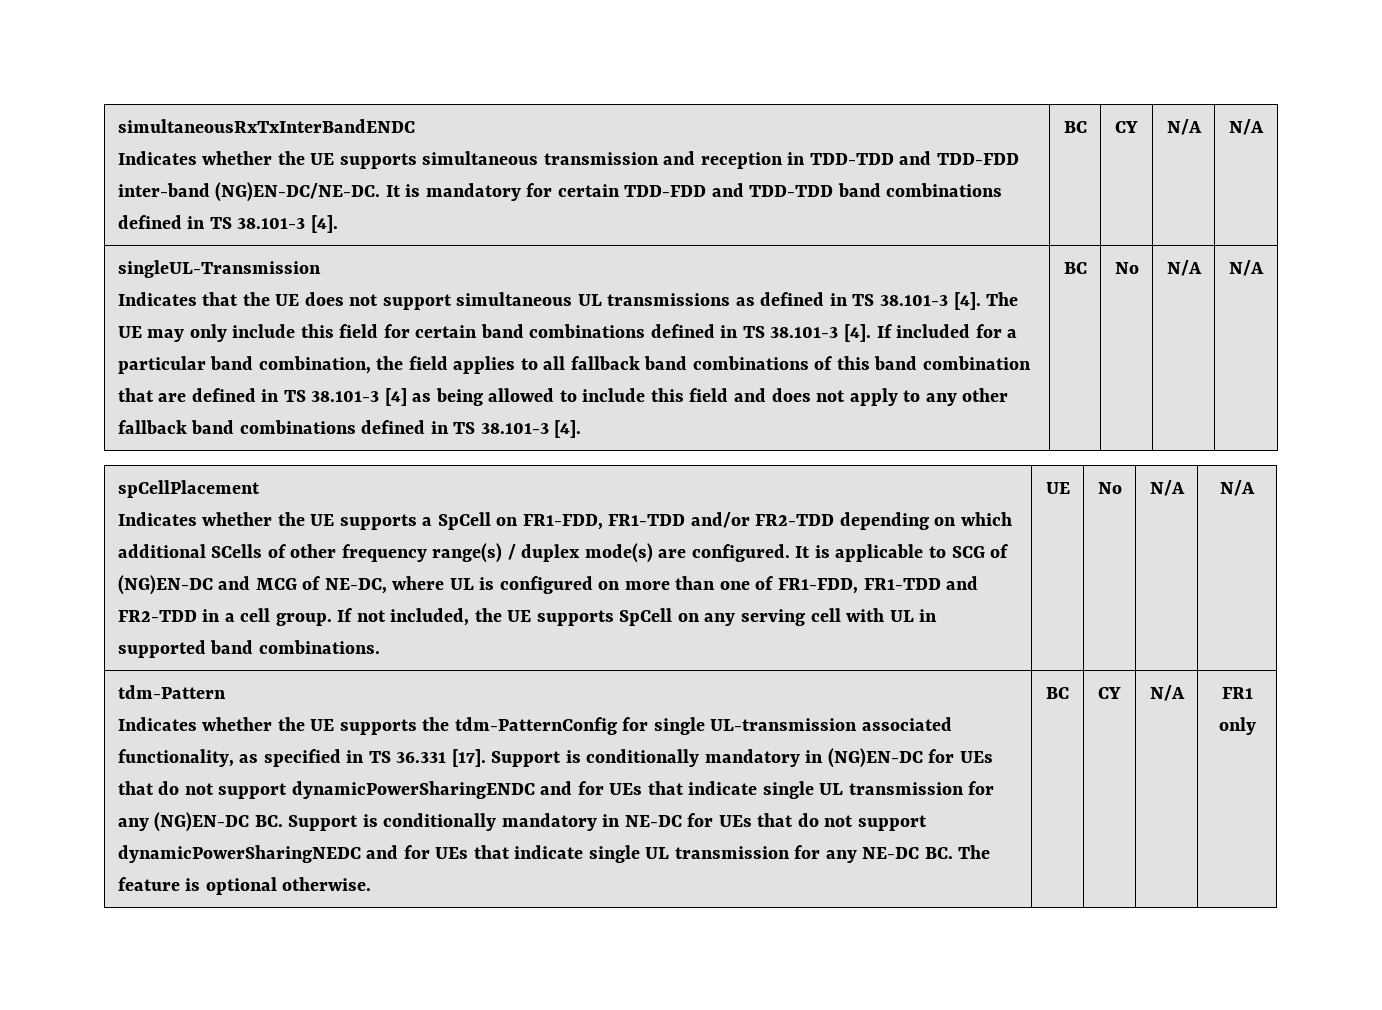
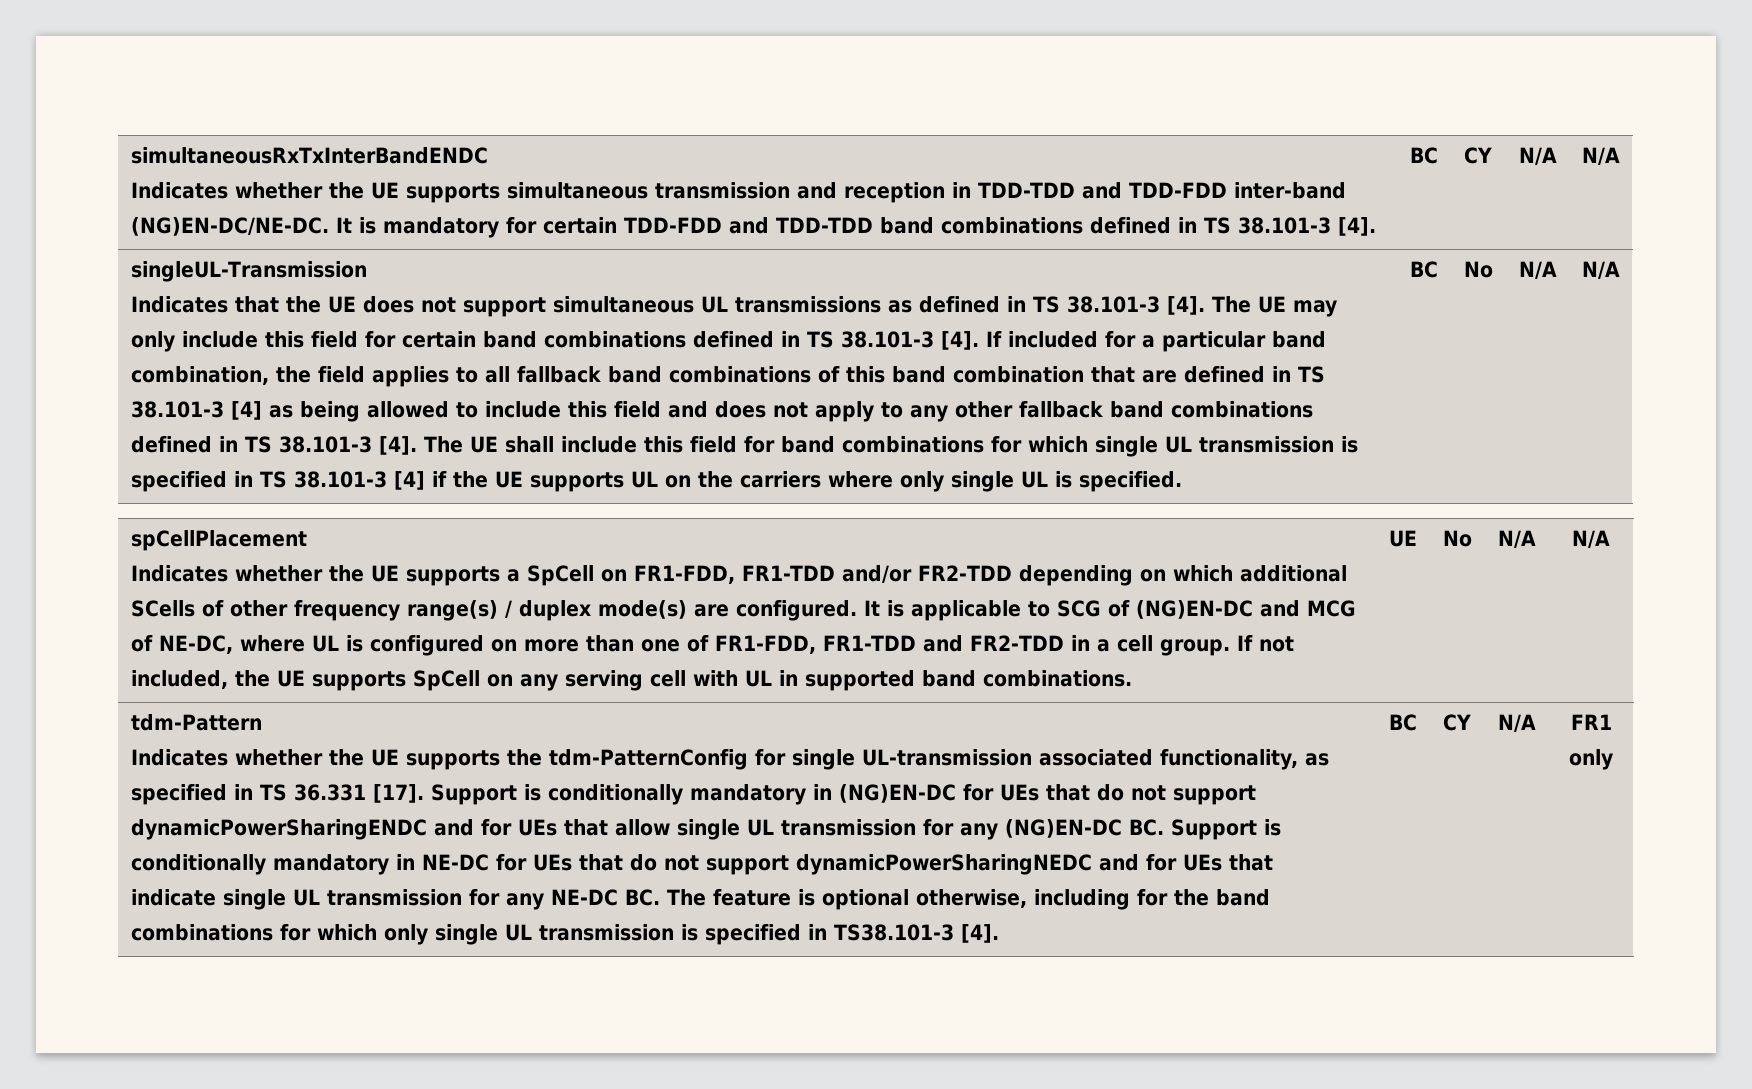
+ The UE shall include this field for band combinations for which single UL transmission is specified in TS 38.101-3 [4] if the UE supports UL on the carriers where only single UL is specified.
- Support is conditionally mandatory in (NG)EN-DC for UEs that do not support dynamicPowerSharingENDC and for UEs that indicate single UL transmission for any (NG)EN-DC BC. Support is conditionally mandatory in NE-DC for UEs that do not support dynamicPowerSharingNEDC and for UEs that indicate single UL transmission for any NE-DC BC. The feature is optional otherwise.
+ Support is conditionally mandatory in (NG)EN-DC for UEs that do not support dynamicPowerSharingENDC and for UEs that allow single UL transmission for any (NG)EN-DC BC. Support is conditionally mandatory in NE-DC for UEs that do not support dynamicPowerSharingNEDC and for UEs that indicate single UL transmission for any NE-DC BC. The feature is optional otherwise, including for the band combinations for which only single UL transmission is specified in TS38.101-3 [4].

